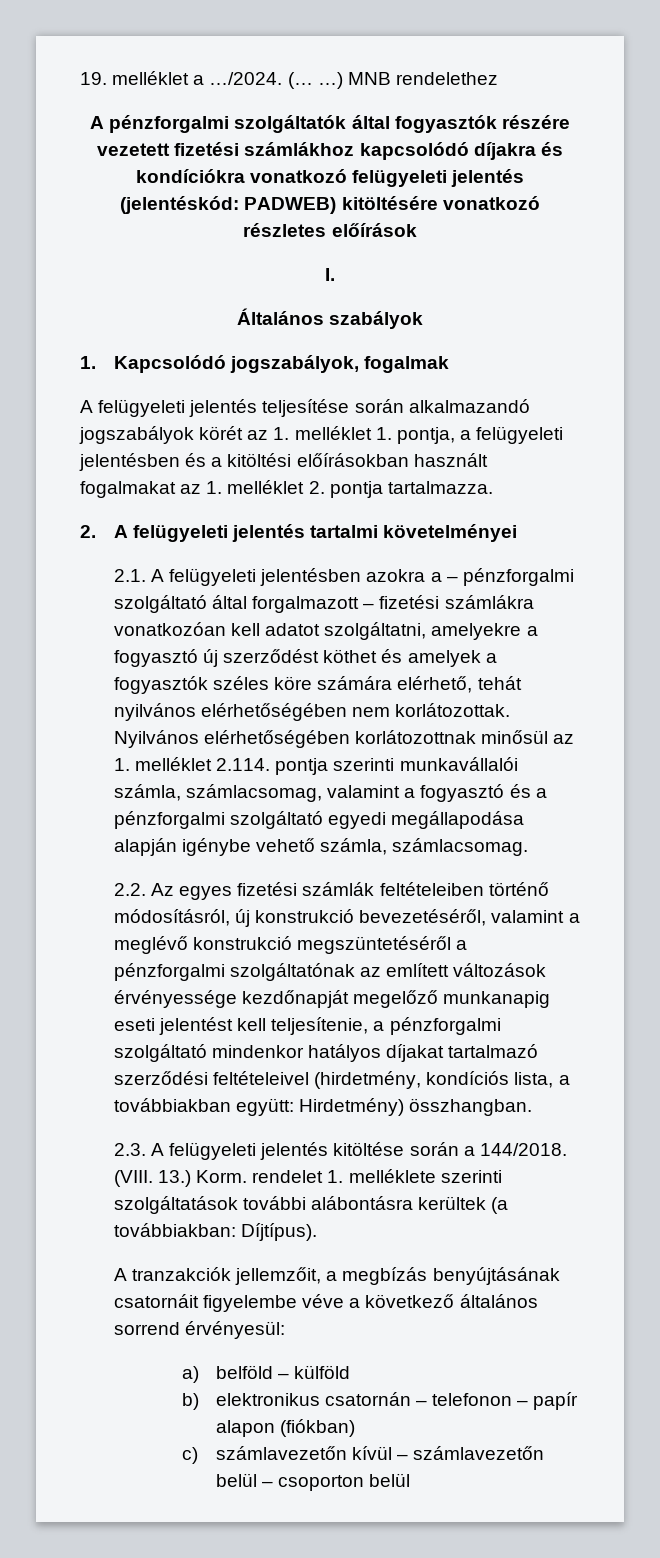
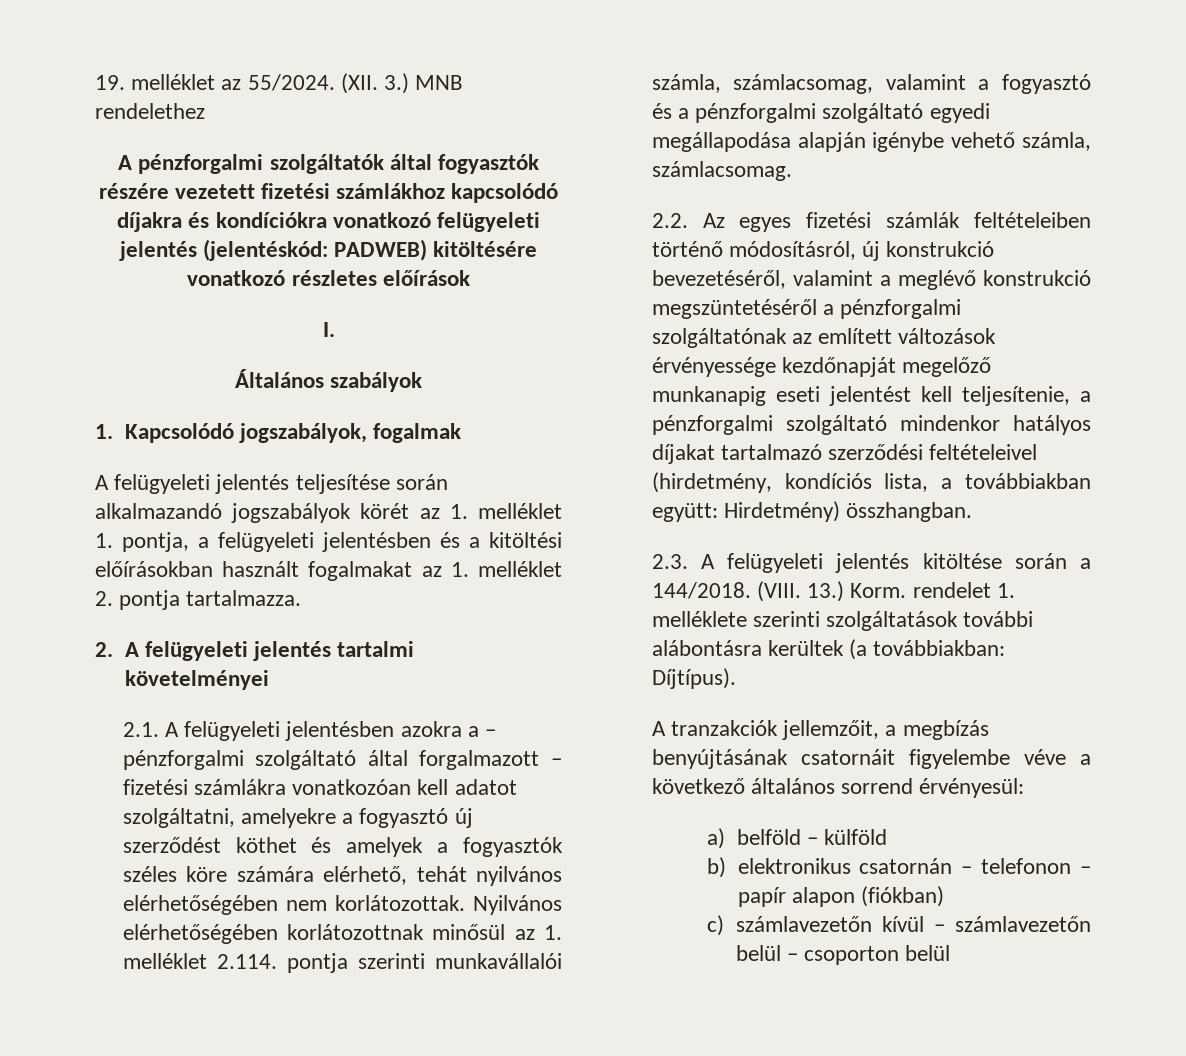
- 19. melléklet a …/2024. (… …) MNB rendelethez
+ 19. melléklet az 55/2024. (XII. 3.) MNB rendelethez

